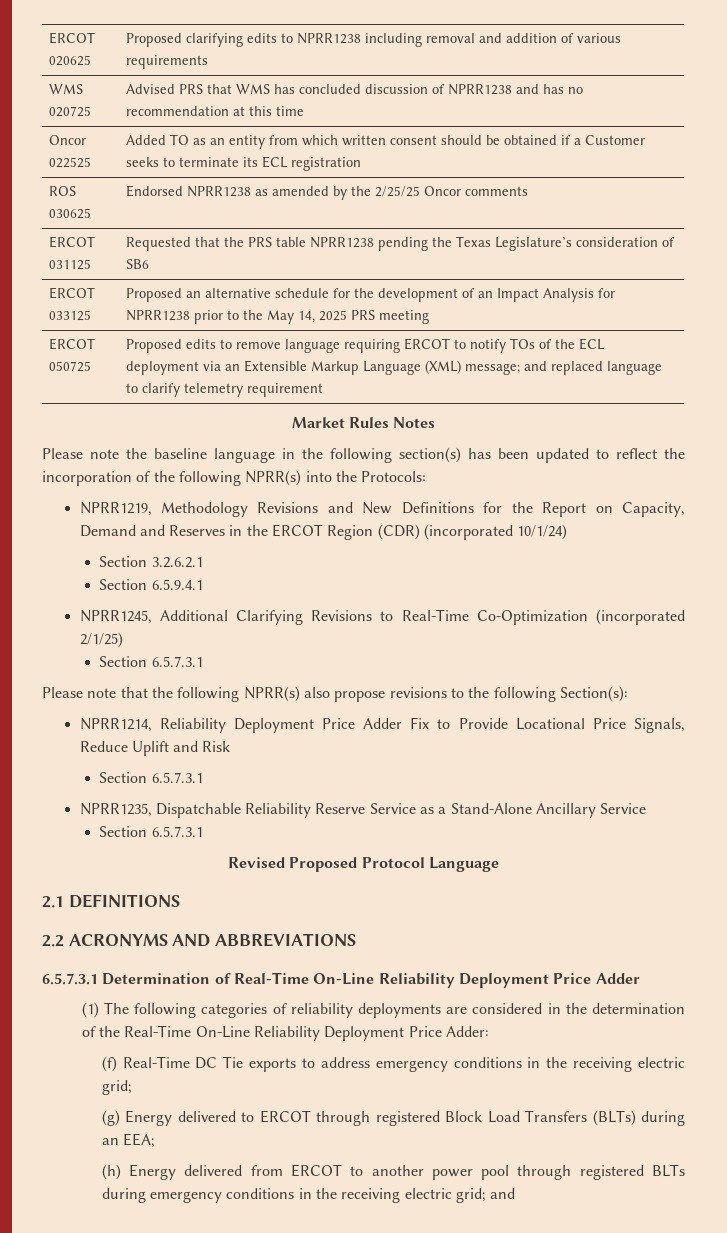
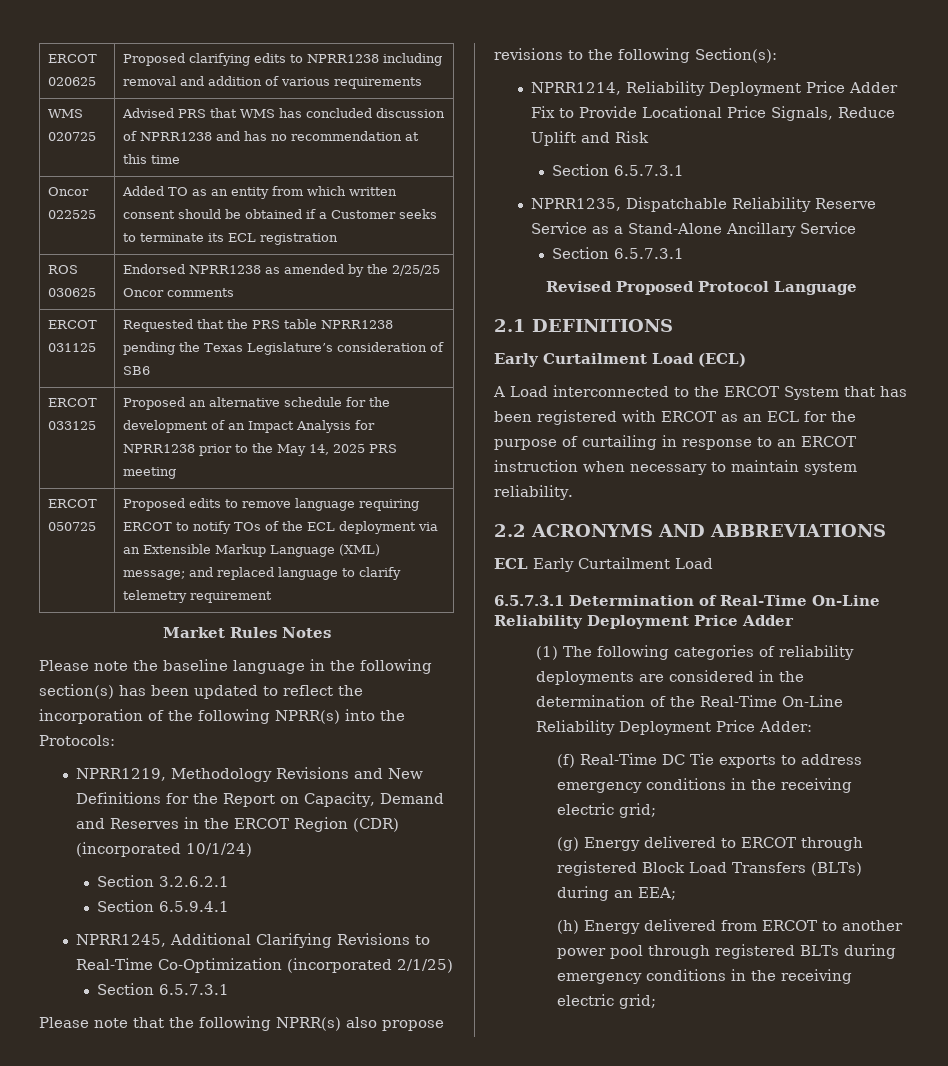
+ Early Curtailment Load (ECL)
+ A Load interconnected to the ERCOT System that has been registered with ERCOT as an ECL for the purpose of curtailing in response to an ERCOT instruction when necessary to maintain system reliability.
+ ECL Early Curtailment Load
- (h) Energy delivered from ERCOT to another power pool through registered BLTs during emergency conditions in the receiving electric grid; and
+ (h) Energy delivered from ERCOT to another power pool through registered BLTs during emergency conditions in the receiving electric grid;

